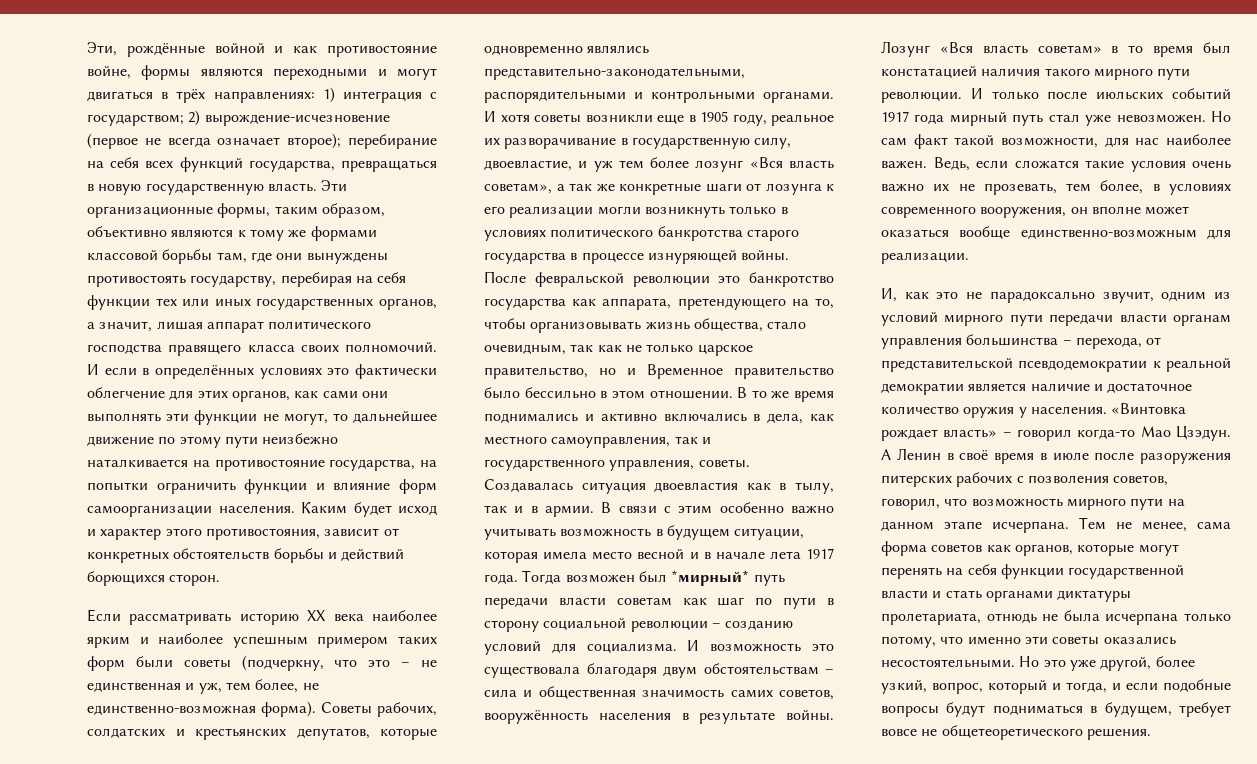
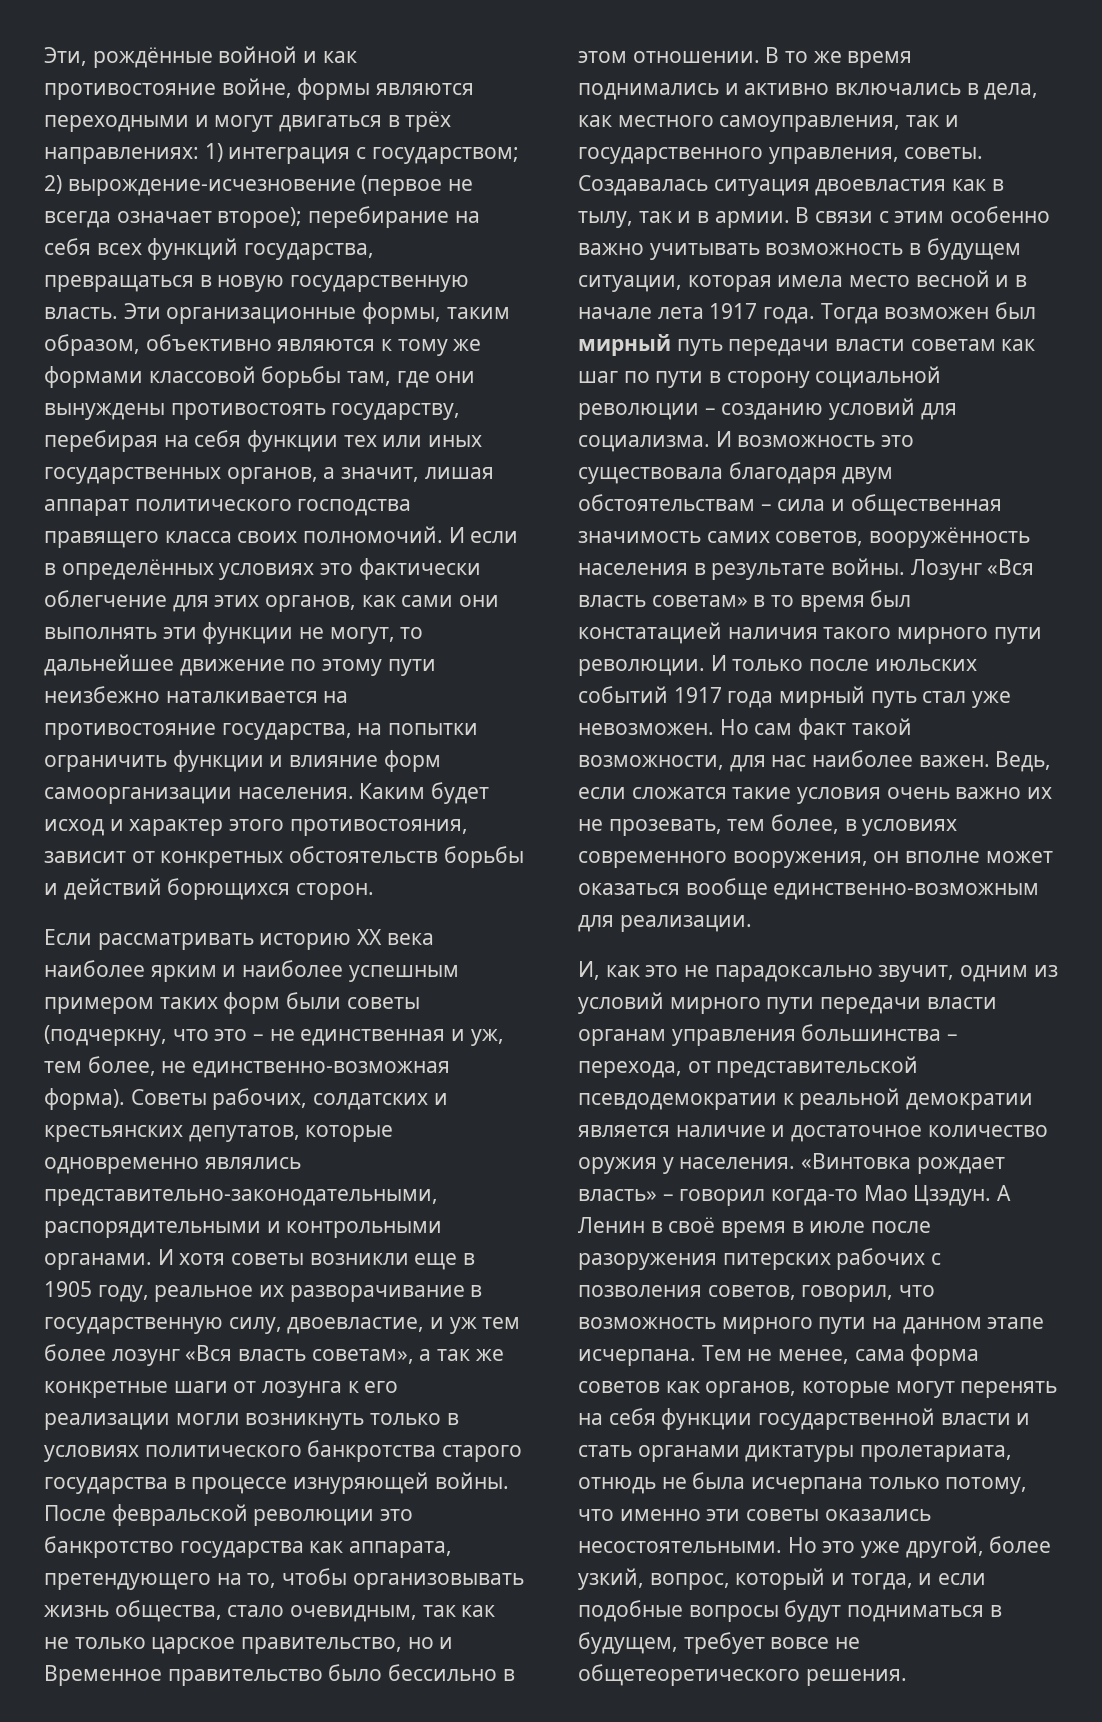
- Тогда возможен был *мирный* путь передачи власти советам как шаг по пути в сторону социальной революции – созданию условий для социализма.
+ Тогда возможен был мирный путь передачи власти советам как шаг по пути в сторону социальной революции – созданию условий для социализма.

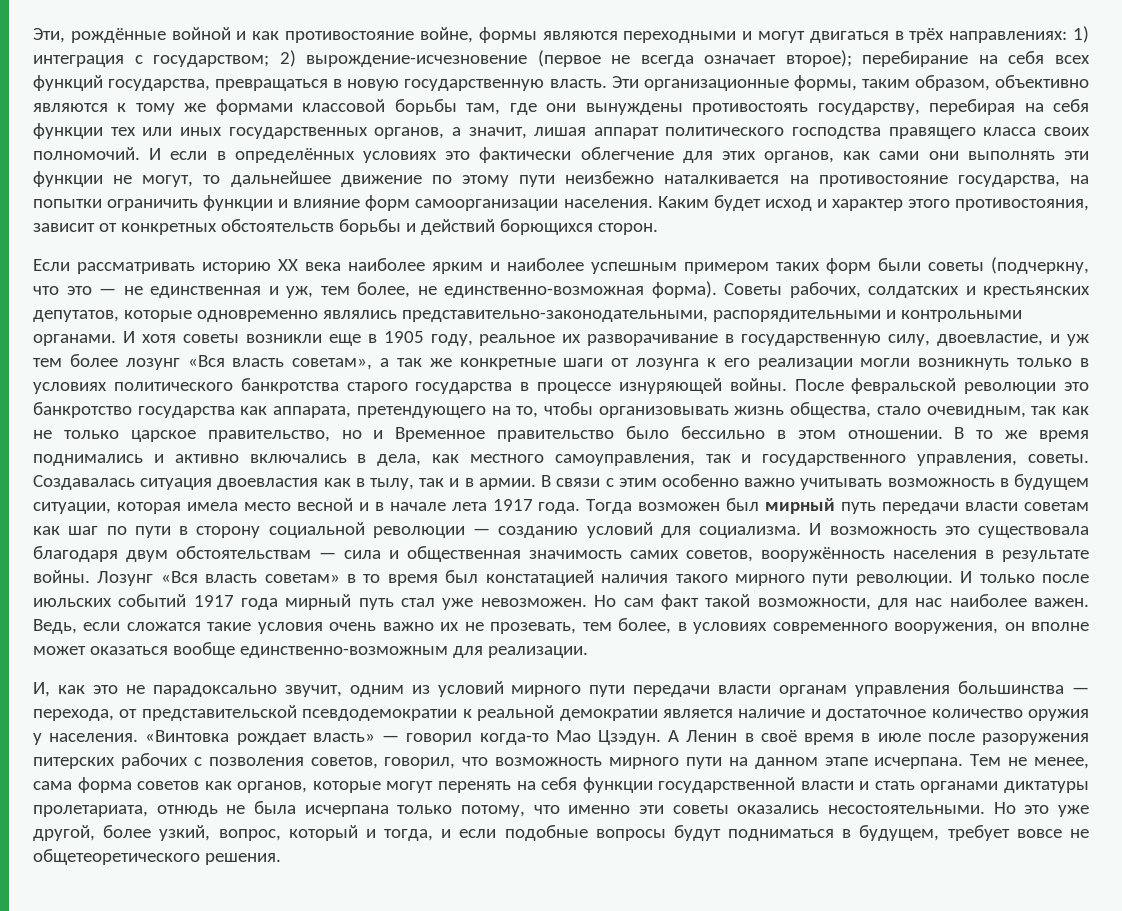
- Если рассматривать историю ХХ века наиболее ярким и наиболее успешным примером таких форм были советы (подчеркну, что это – не единственная и уж, тем более, не единственно-возможная форма).
+ Если рассматривать историю ХХ века наиболее ярким и наиболее успешным примером таких форм были советы (подчеркну, что это — не единственная и уж, тем более, не единственно-возможная форма).
- Тогда возможен был мирный путь передачи власти советам как шаг по пути в сторону социальной революции – созданию условий для социализма.
+ Тогда возможен был мирный путь передачи власти советам как шаг по пути в сторону социальной революции — созданию условий для социализма.
- И возможность это существовала благодаря двум обстоятельствам – сила и общественная значимость самих советов, вооружённость населения в результате войны.
+ И возможность это существовала благодаря двум обстоятельствам — сила и общественная значимость самих советов, вооружённость населения в результате войны.
- И, как это не парадоксально звучит, одним из условий мирного пути передачи власти органам управления большинства – перехода, от представительской псевдодемократии к реальной демократии является наличие и достаточное количество оружия у населения.
+ И, как это не парадоксально звучит, одним из условий мирного пути передачи власти органам управления большинства — перехода, от представительской псевдодемократии к реальной демократии является наличие и достаточное количество оружия у населения.
- «Винтовка рождает власть» – говорил когда-то Мао Цзэдун.
+ «Винтовка рождает власть» — говорил когда-то Мао Цзэдун.

